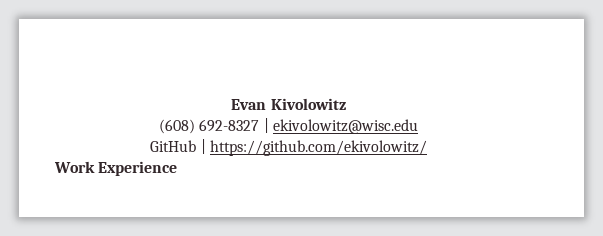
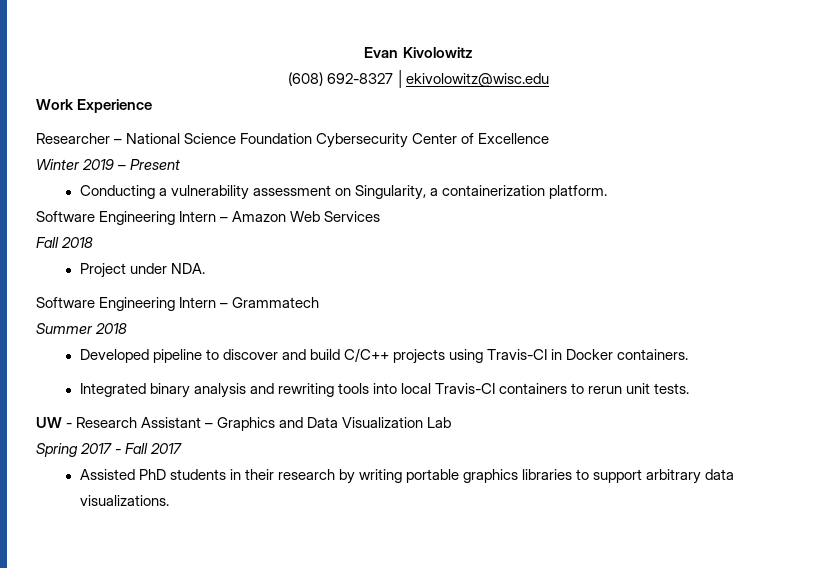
- GitHub | https://github.com/ekivolowitz/
+ Researcher – National Science Foundation Cybersecurity Center of Excellence
+ Winter 2019 – Present
+ Conducting a vulnerability assessment on Singularity, a containerization platform.
+ Software Engineering Intern – Amazon Web Services
+ Fall 2018
+ Project under NDA.
+ Software Engineering Intern – Grammatech
+ Summer 2018
+ Developed pipeline to discover and build C/C++ projects using Travis-CI in Docker containers.
+ Integrated binary analysis and rewriting tools into local Travis-CI containers to rerun unit tests.
+ UW - Research Assistant – Graphics and Data Visualization Lab
+ Spring 2017 - Fall 2017
+ Assisted PhD students in their research by writing portable graphics libraries to support arbitrary data visualizations.

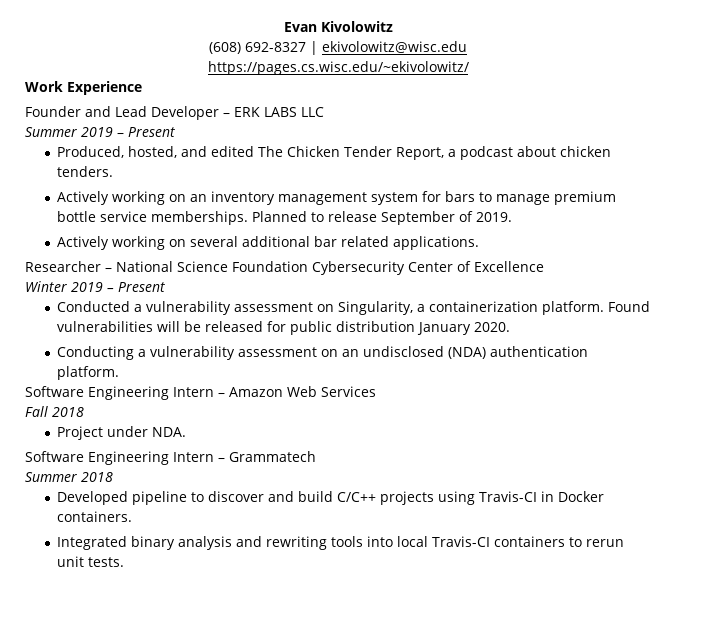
+ https://pages.cs.wisc.edu/~ekivolowitz/
+ Founder and Lead Developer – ERK LABS LLC
+ Summer 2019 – Present
+ Produced, hosted, and edited The Chicken Tender Report, a podcast about chicken tenders.
+ Actively working on an inventory management system for bars to manage premium bottle service memberships. Planned to release September of 2019.
+ Actively working on several additional bar related applications.
- Conducting a vulnerability assessment on Singularity, a containerization platform.
+ Conducted a vulnerability assessment on Singularity, a containerization platform. Found vulnerabilities will be released for public distribution January 2020.
+ Conducting a vulnerability assessment on an undisclosed (NDA) authentication platform.
- UW - Research Assistant – Graphics and Data Visualization Lab
- Spring 2017 - Fall 2017
- Assisted PhD students in their research by writing portable graphics libraries to support arbitrary data visualizations.

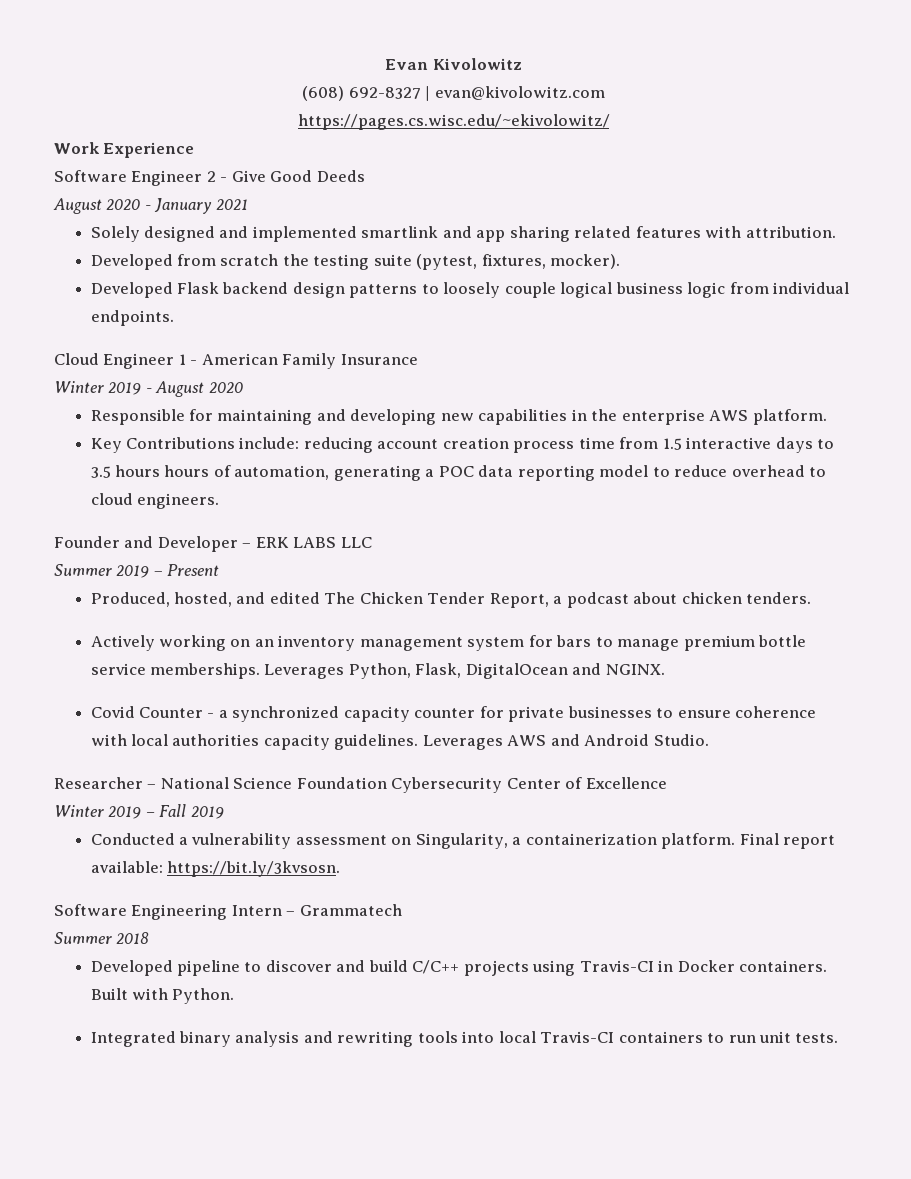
- (608) 692-8327 | ekivolowitz@wisc.edu
+ (608) 692-8327 | evan@kivolowitz.com
+ Software Engineer 2 - Give Good Deeds
+ August 2020 - January 2021
+ Solely designed and implemented smartlink and app sharing related features with attribution.
+ Developed from scratch the testing suite (pytest, fixtures, mocker).
+ Developed Flask backend design patterns to loosely couple logical business logic from individual endpoints.
+ Cloud Engineer 1 - American Family Insurance
+ Winter 2019 - August 2020
+ Responsible for maintaining and developing new capabilities in the enterprise AWS platform.
+ Key Contributions include: reducing account creation process time from 1.5 interactive days to 3.5 hours hours of automation, generating a POC data reporting model to reduce overhead to cloud engineers.
- Founder and Lead Developer – ERK LABS LLC
+ Founder and Developer – ERK LABS LLC
- Planned to release September of 2019.
- Actively working on several additional bar related applications.
+ Leverages Python, Flask, DigitalOcean and NGINX.
+ Covid Counter - a synchronized capacity counter for private businesses to ensure coherence with local authorities capacity guidelines. Leverages AWS and Android Studio.
- Winter 2019 – Present
+ Winter 2019 – Fall 2019
- Found vulnerabilities will be released for public distribution January 2020.
- Conducting a vulnerability assessment on an undisclosed (NDA) authentication platform.
- Software Engineering Intern – Amazon Web Services
- Fall 2018
- Project under NDA.
+ Final report available: https://bit.ly/3kvsosn.
+ Built with Python.
- Integrated binary analysis and rewriting tools into local Travis-CI containers to rerun unit tests.
+ Integrated binary analysis and rewriting tools into local Travis-CI containers to run unit tests.

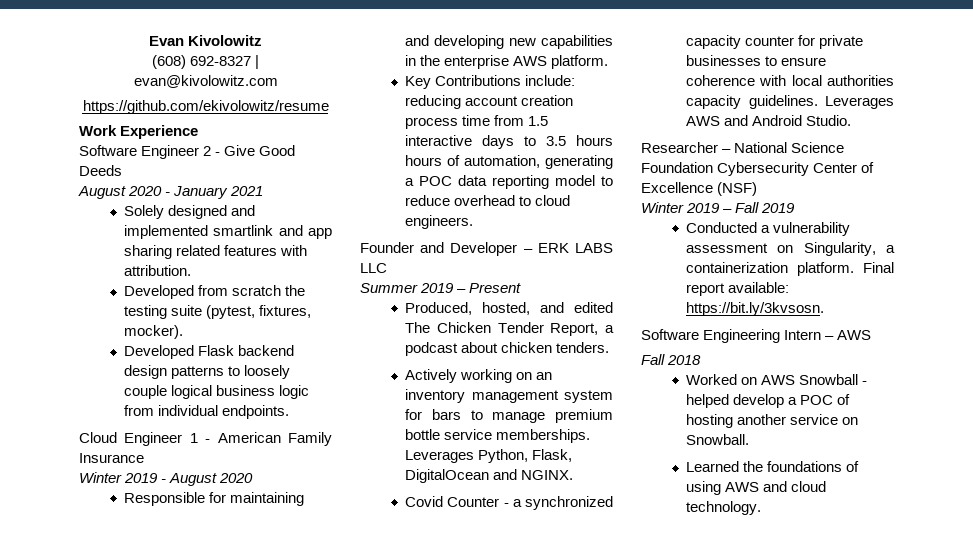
- https://pages.cs.wisc.edu/~ekivolowitz/
+ https://github.com/ekivolowitz/resume
- Researcher – National Science Foundation Cybersecurity Center of Excellence
+ Researcher – National Science Foundation Cybersecurity Center of Excellence (NSF)
- Software Engineering Intern – Grammatech
- Summer 2018
+ Software Engineering Intern – AWS
+ Fall 2018
- Developed pipeline to discover and build C/C++ projects using Travis-CI in Docker containers. Built with Python.
- Integrated binary analysis and rewriting tools into local Travis-CI containers to run unit tests.
+ Worked on AWS Snowball - helped develop a POC of hosting another service on Snowball.
+ Learned the foundations of using AWS and cloud technology.

